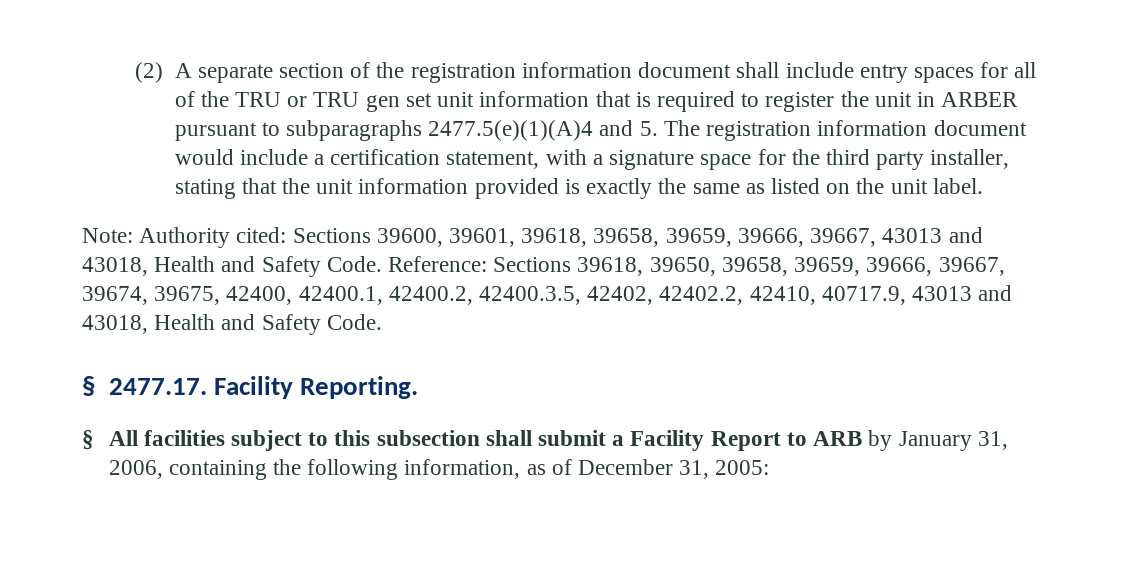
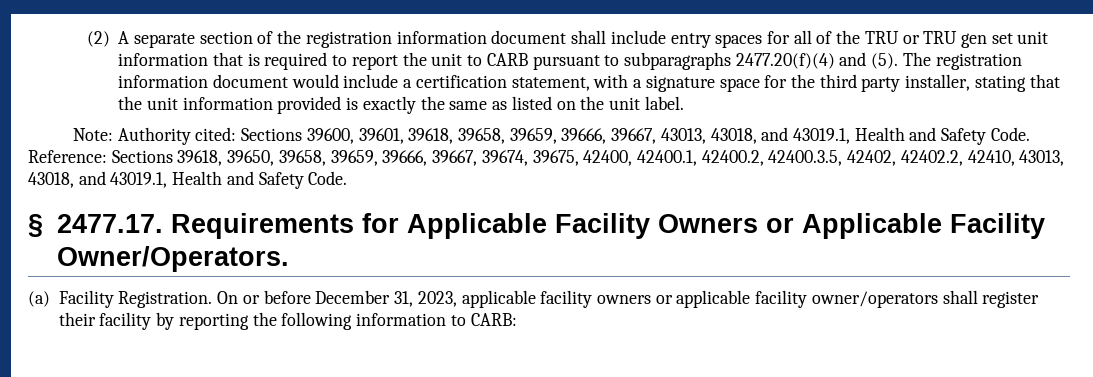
- (2) A separate section of the registration information document shall include entry spaces for all of the TRU or TRU gen set unit information that is required to register the unit in ARBER pursuant to subparagraphs 2477.5(e)(1)(A)4 and 5. The registration information document would include a certification statement, with a signature space for the third party installer, stating that the unit information provided is exactly the same as listed on the unit label.
+ (2) A separate section of the registration information document shall include entry spaces for all of the TRU or TRU gen set unit information that is required to report the unit to CARB pursuant to subparagraphs 2477.20(f)(4) and (5). The registration information document would include a certification statement, with a signature space for the third party installer, stating that the unit information provided is exactly the same as listed on the unit label.
- Note: Authority cited: Sections 39600, 39601, 39618, 39658, 39659, 39666, 39667, 43013 and 43018, Health and Safety Code.
+ Note: Authority cited: Sections 39600, 39601, 39618, 39658, 39659, 39666, 39667, 43013, 43018, and 43019.1, Health and Safety Code.
- Reference: Sections 39618, 39650, 39658, 39659, 39666, 39667, 39674, 39675, 42400, 42400.1, 42400.2, 42400.3.5, 42402, 42402.2, 42410, 40717.9, 43013 and 43018, Health and Safety Code.
+ Reference: Sections 39618, 39650, 39658, 39659, 39666, 39667, 39674, 39675, 42400, 42400.1, 42400.2, 42400.3.5, 42402, 42402.2, 42410, 43013, 43018, and 43019.1, Health and Safety Code.
- § 2477.17. Facility Reporting.
- § All facilities subject to this subsection shall submit a Facility Report to ARB by January 31, 2006, containing the following information, as of December 31, 2005:
+ § 2477.17. Requirements for Applicable Facility Owners or Applicable Facility Owner/Operators.
+ (a) Facility Registration. On or before December 31, 2023, applicable facility owners or applicable facility owner/operators shall register their facility by reporting the following information to CARB:

